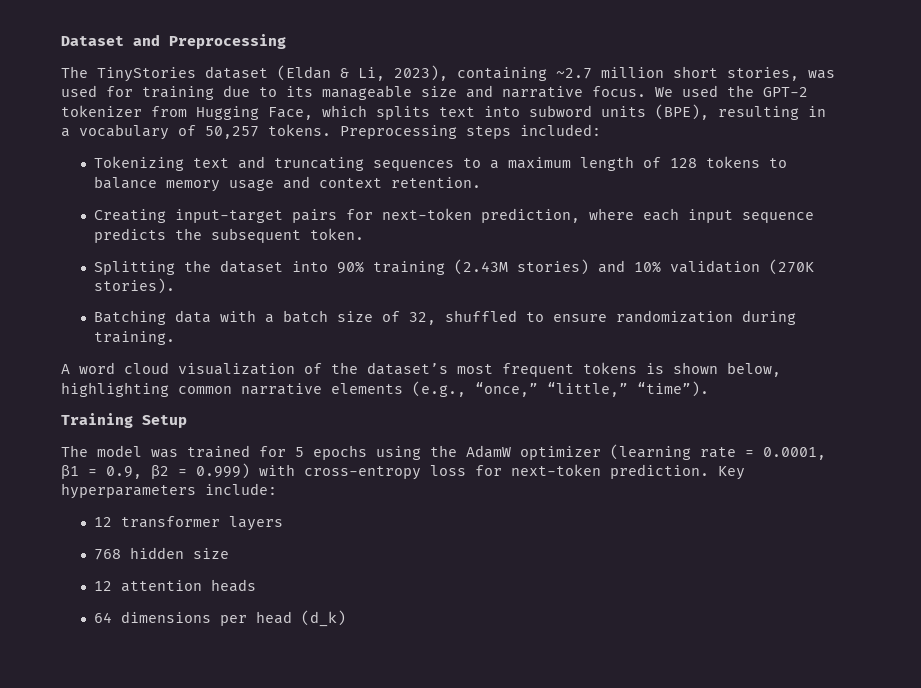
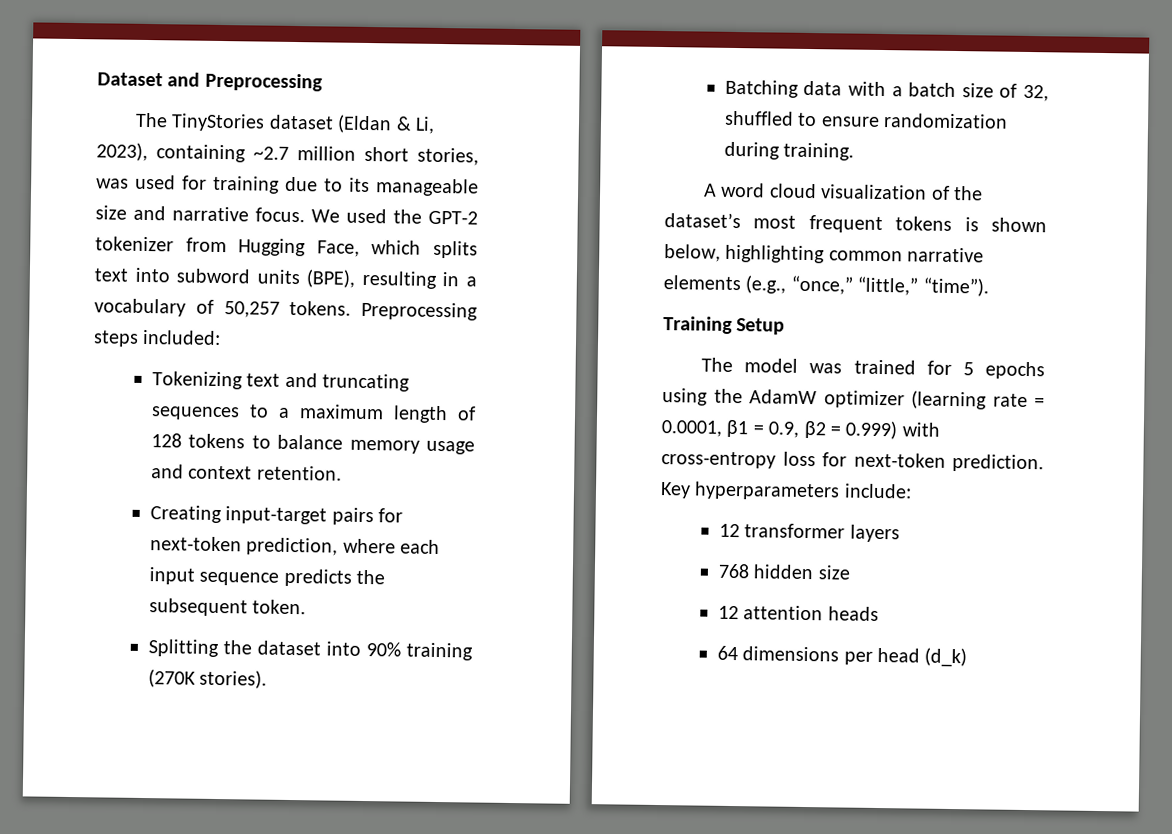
- Splitting the dataset into 90% training (2.43M stories) and 10% validation (270K stories).
+ Splitting the dataset into 90% training (270K stories).

